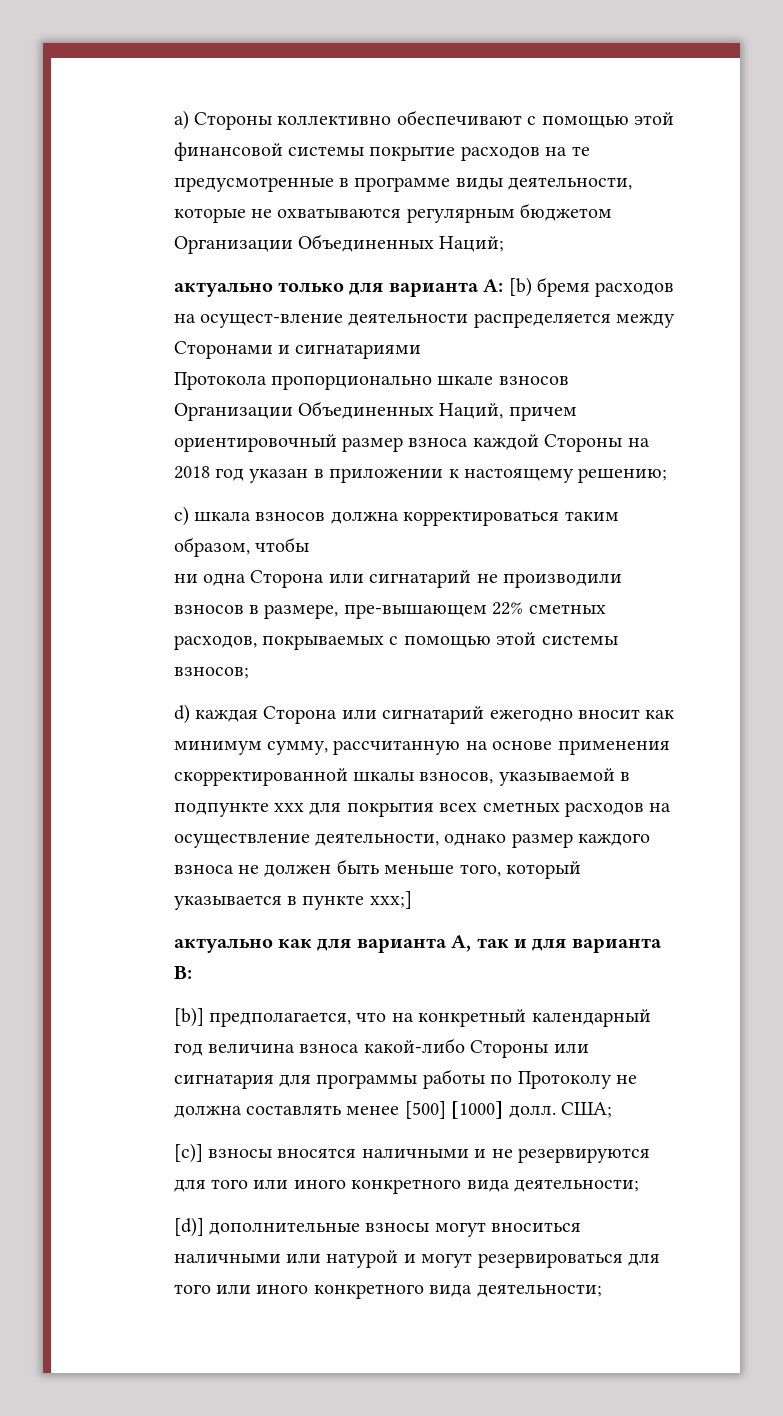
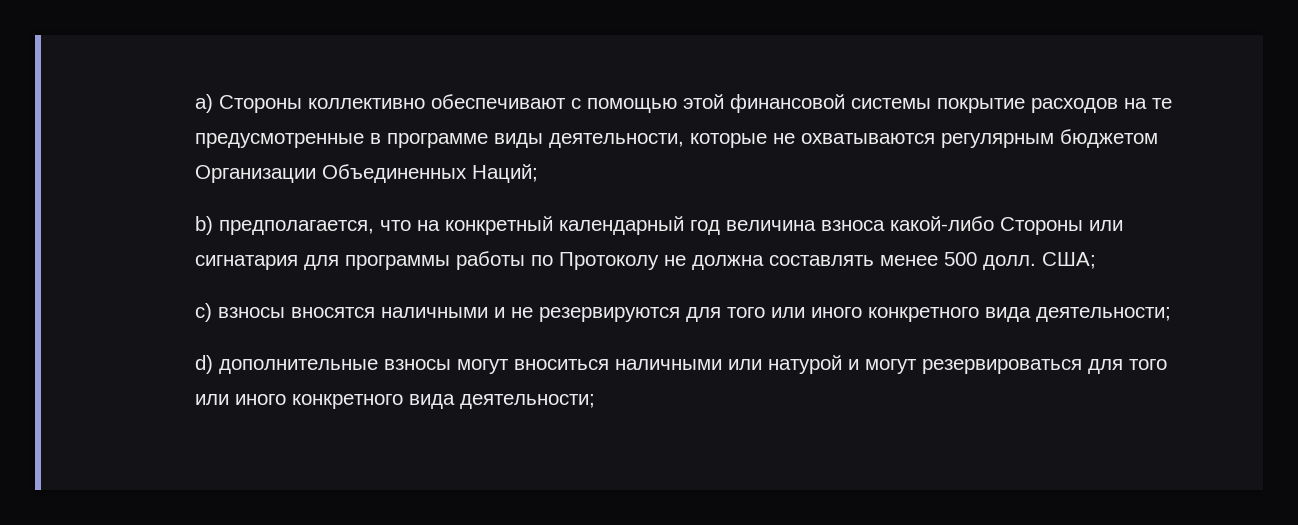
- актуально только для варианта A: [b) бремя расходов на осущест-вление деятельности распределяется между Сторонами и сигнатариями
- Протокола пропорционально шкале взносов Организации Объединенных Наций, причем ориентировочный размер взноса каждой Стороны на 2018 год указан в приложении к настоящему решению;
- c) шкала взносов должна корректироваться таким образом, чтобы
- ни одна Сторона или сигнатарий не производили взносов в размере, пре-вышающем 22% сметных расходов, покрываемых с помощью этой системы взносов;
- d) каждая Сторона или сигнатарий ежегодно вносит как минимум сумму, рассчитанную на основе применения скорректированной шкалы взносов, указываемой в подпункте xxx для покрытия всех сметных расходов на осуществление деятельности, однако размер каждого взноса не должен быть меньше того, который указывается в пункте xxx;]
- актуально как для варианта A, так и для варианта B:
- [b)] предполагается, что на конкретный календарный год величина взноса какой-либо Стороны или сигнатария для программы работы по Протоколу не должна составлять менее [500] [1000] долл.
+ b) предполагается, что на конкретный календарный год величина взноса какой-либо Стороны или сигнатария для программы работы по Протоколу не должна составлять менее 500 долл.
- [c)] взносы вносятся наличными и не резервируются для того или иного конкретного вида деятельности;
+ c) взносы вносятся наличными и не резервируются для того или иного конкретного вида деятельности;
- [d)] дополнительные взносы могут вноситься наличными или натурой и могут резервироваться для того или иного конкретного вида деятельности;
+ d) дополнительные взносы могут вноситься наличными или натурой и могут резервироваться для того или иного конкретного вида деятельности;

